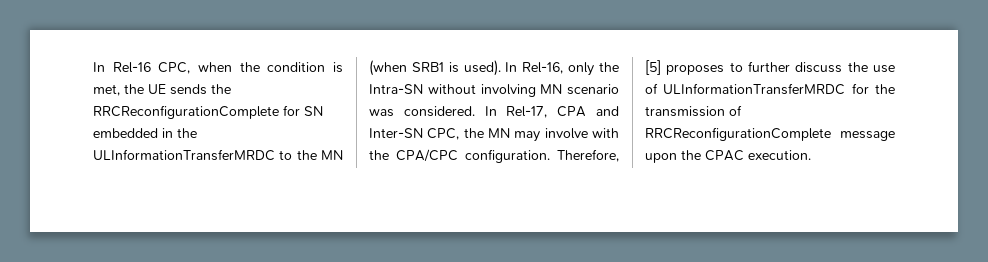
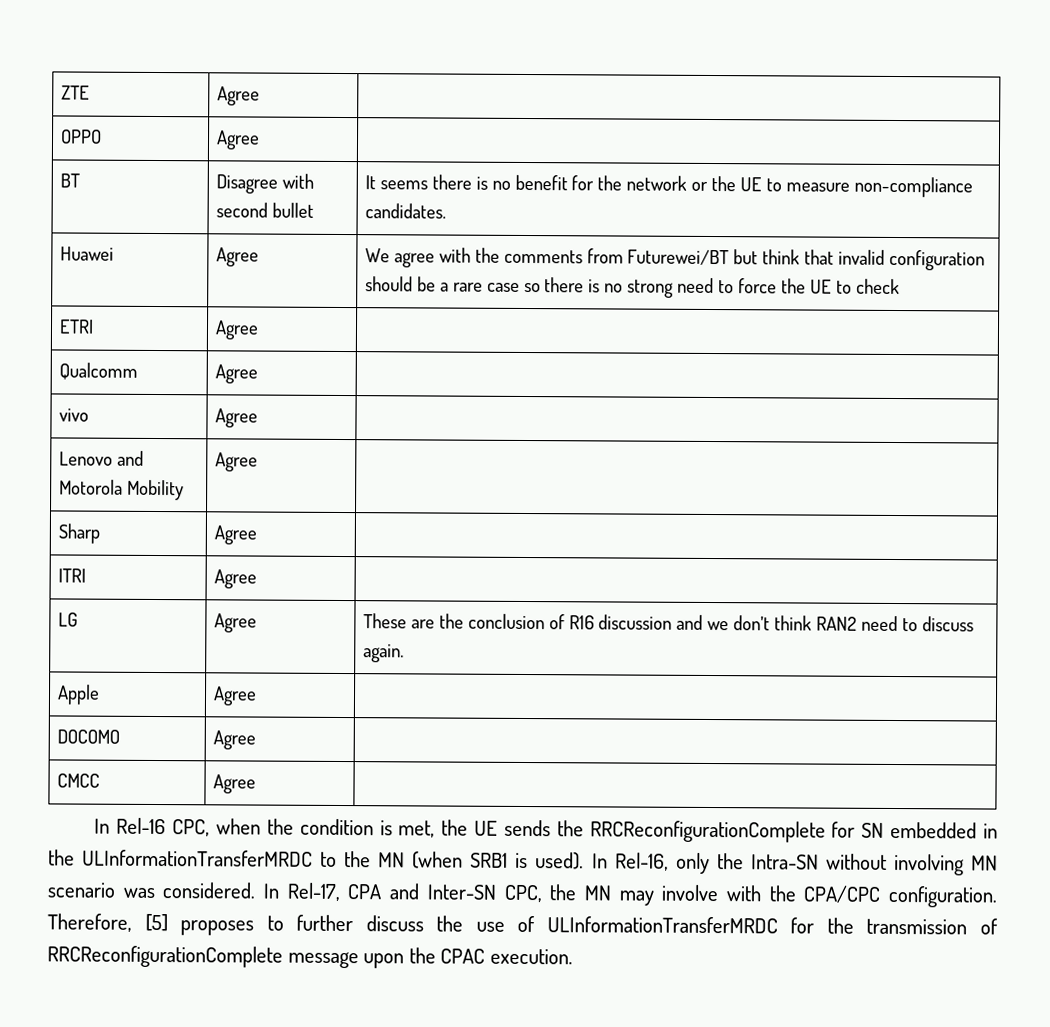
+ ZTE | Agree |
+ OPPO | Agree |
+ BT | Disagree with second bullet | It seems there is no benefit for the network or the UE to measure non-compliance candidates.
+ Huawei | Agree | We agree with the comments from Futurewei/BT but think that invalid configuration should be a rare case so there is no strong need to force the UE to check
+ ETRI | Agree |
+ Qualcomm | Agree |
+ vivo | Agree |
+ Lenovo and Motorola Mobility | Agree |
+ Sharp | Agree |
+ ITRI | Agree |
+ LG | Agree | These are the conclusion of R16 discussion and we don’t think RAN2 need to discuss again.
+ Apple | Agree |
+ DOCOMO | Agree |
+ CMCC | Agree |

